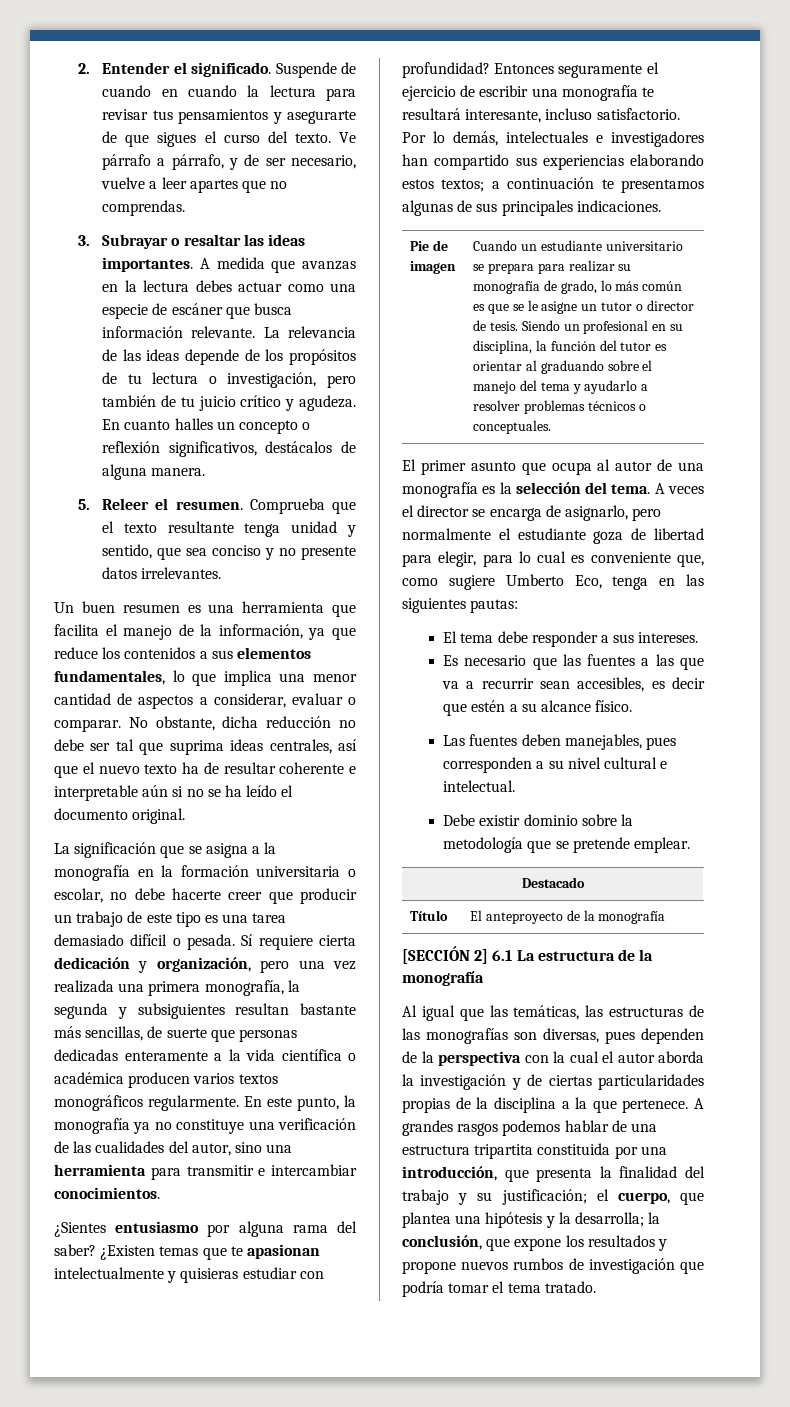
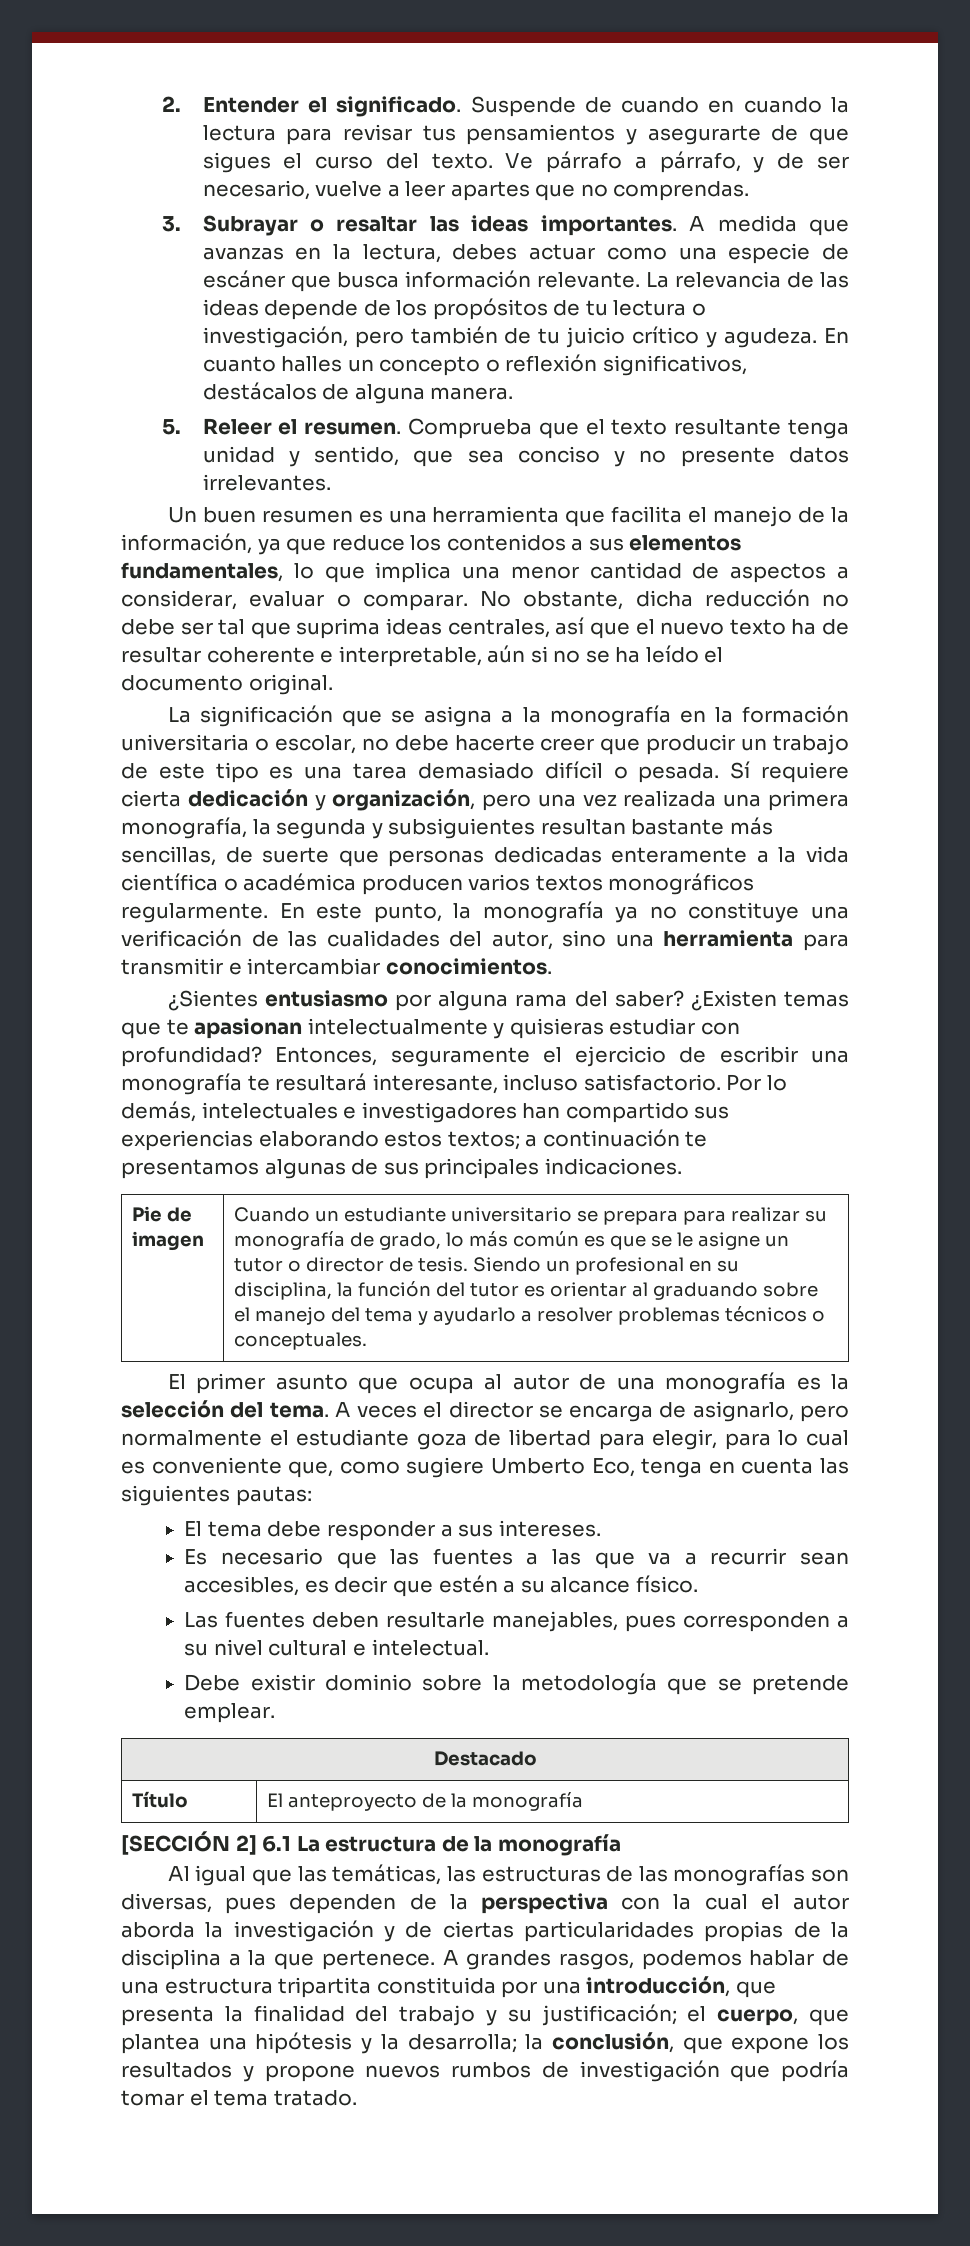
- A medida que avanzas en la lectura debes actuar como una especie de escáner que busca información relevante.
+ A medida que avanzas en la lectura, debes actuar como una especie de escáner que busca información relevante.
- No obstante, dicha reducción no debe ser tal que suprima ideas centrales, así que el nuevo texto ha de resultar coherente e interpretable aún si no se ha leído el documento original.
+ No obstante, dicha reducción no debe ser tal que suprima ideas centrales, así que el nuevo texto ha de resultar coherente e interpretable, aún si no se ha leído el documento original.
- Entonces seguramente el ejercicio de escribir una monografía te resultará interesante, incluso satisfactorio.
+ Entonces, seguramente el ejercicio de escribir una monografía te resultará interesante, incluso satisfactorio.
- A veces el director se encarga de asignarlo, pero normalmente el estudiante goza de libertad para elegir, para lo cual es conveniente que, como sugiere Umberto Eco, tenga en las siguientes pautas:
+ A veces el director se encarga de asignarlo, pero normalmente el estudiante goza de libertad para elegir, para lo cual es conveniente que, como sugiere Umberto Eco, tenga en cuenta las siguientes pautas:
- Las fuentes deben manejables, pues corresponden a su nivel cultural e intelectual.
+ Las fuentes deben resultarle manejables, pues corresponden a su nivel cultural e intelectual.
- A grandes rasgos podemos hablar de una estructura tripartita constituida por una introducción, que presenta la finalidad del trabajo y su justificación; el cuerpo, que plantea una hipótesis y la desarrolla; la conclusión, que expone los resultados y propone nuevos rumbos de investigación que podría tomar el tema tratado.
+ A grandes rasgos, podemos hablar de una estructura tripartita constituida por una introducción, que presenta la finalidad del trabajo y su justificación; el cuerpo, que plantea una hipótesis y la desarrolla; la conclusión, que expone los resultados y propone nuevos rumbos de investigación que podría tomar el tema tratado.

